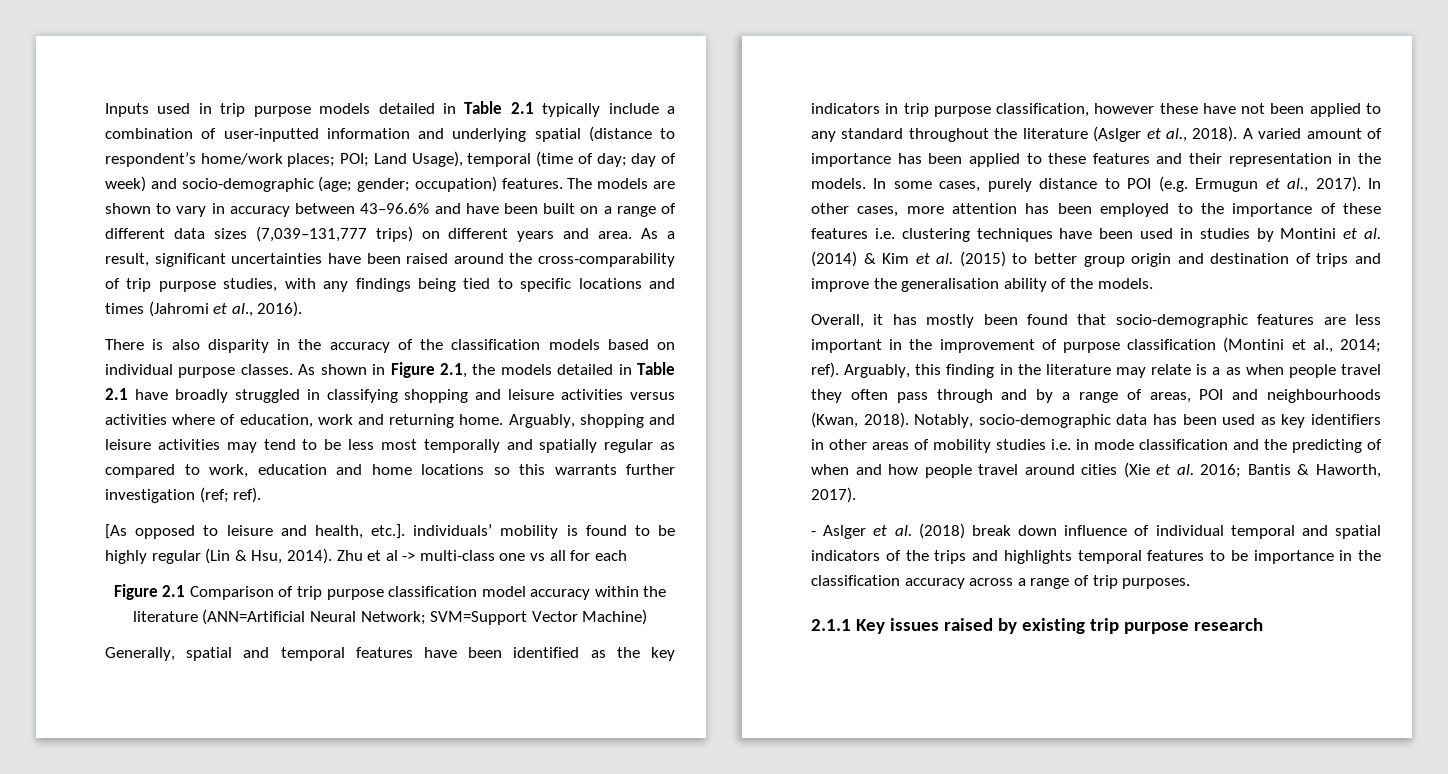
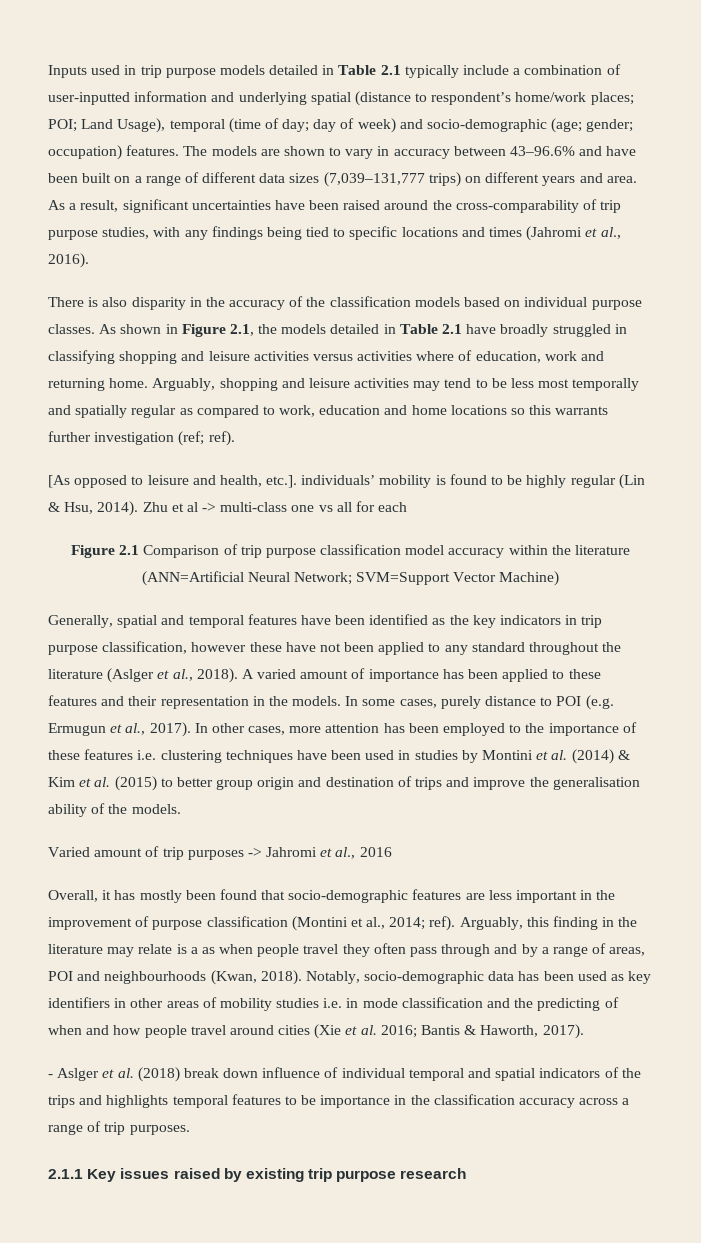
+ Varied amount of trip purposes -> Jahromi et al., 2016

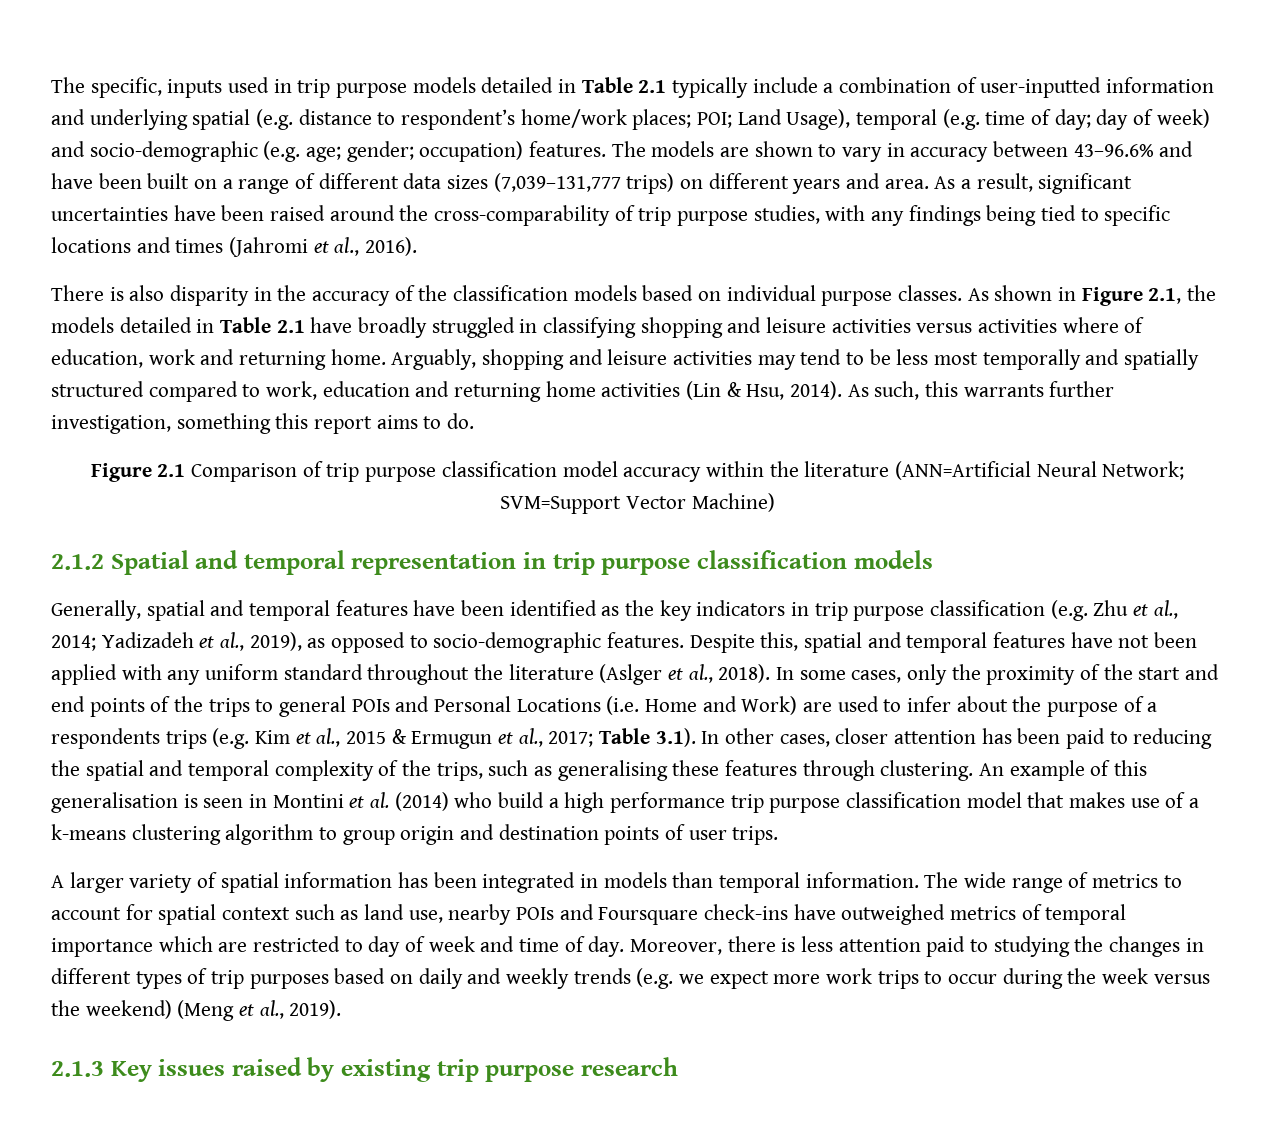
- Inputs used in trip purpose models detailed in Table 2.1 typically include a combination of user-inputted information and underlying spatial (distance to respondent’s home/work places; POI; Land Usage), temporal (time of day; day of week) and socio-demographic (age; gender; occupation) features.
+ The specific, inputs used in trip purpose models detailed in Table 2.1 typically include a combination of user-inputted information and underlying spatial (e.g. distance to respondent’s home/work places; POI; Land Usage), temporal (e.g. time of day; day of week) and socio-demographic (e.g. age; gender; occupation) features.
- Arguably, shopping and leisure activities may tend to be less most temporally and spatially regular as compared to work, education and home locations so this warrants further investigation (ref; ref).
- [As opposed to leisure and health, etc.]. individuals’ mobility is found to be highly regular (Lin & Hsu, 2014). Zhu et al -> multi-class one vs all for each
+ Arguably, shopping and leisure activities may tend to be less most temporally and spatially structured compared to work, education and returning home activities (Lin & Hsu, 2014). As such, this warrants further investigation, something this report aims to do.
+ 2.1.2 Spatial and temporal representation in trip purpose classification models
- Generally, spatial and temporal features have been identified as the key indicators in trip purpose classification, however these have not been applied to any standard throughout the literature (Aslger et al., 2018).
+ Generally, spatial and temporal features have been identified as the key indicators in trip purpose classification (e.g. Zhu et al., 2014; Yadizadeh et al., 2019), as opposed to socio-demographic features. Despite this, spatial and temporal features have not been applied with any uniform standard throughout the literature (Aslger et al., 2018).
- A varied amount of importance has been applied to these features and their representation in the models. In some cases, purely distance to POI (e.g. Ermugun et al., 2017). In other cases, more attention has been employed to the importance of these features i.e. clustering techniques have been used in studies by Montini et al. (2014) & Kim et al. (2015) to better group origin and destination of trips and improve the generalisation ability of the models.
- Varied amount of trip purposes -> Jahromi et al., 2016
- Overall, it has mostly been found that socio-demographic features are less important in the improvement of purpose classification (Montini et al., 2014; ref). Arguably, this finding in the literature may relate is a as when people travel they often pass through and by a range of areas, POI and neighbourhoods (Kwan, 2018). Notably, socio-demographic data has been used as key identifiers in other areas of mobility studies i.e. in mode classification and the predicting of when and how people travel around cities (Xie et al. 2016; Bantis & Haworth, 2017).
- - Aslger et al. (2018) break down influence of individual temporal and spatial indicators of the trips and highlights temporal features to be importance in the classification accuracy across a range of trip purposes.
- 2.1.1 Key issues raised by existing trip purpose research
+ In some cases, only the proximity of the start and end points of the trips to general POIs and Personal Locations (i.e. Home and Work) are used to infer about the purpose of a respondents trips (e.g. Kim et al., 2015 & Ermugun et al., 2017; Table 3.1). In other cases, closer attention has been paid to reducing the spatial and temporal complexity of the trips, such as generalising these features through clustering. An example of this generalisation is seen in Montini et al. (2014) who build a high performance trip purpose classification model that makes use of a k-means clustering algorithm to group origin and destination points of user trips.
+ A larger variety of spatial information has been integrated in models than temporal information. The wide range of metrics to account for spatial context such as land use, nearby POIs and Foursquare check-ins have outweighed metrics of temporal importance which are restricted to day of week and time of day. Moreover, there is less attention paid to studying the changes in different types of trip purposes based on daily and weekly trends (e.g. we expect more work trips to occur during the week versus the weekend) (Meng et al., 2019).
+ 2.1.3 Key issues raised by existing trip purpose research

